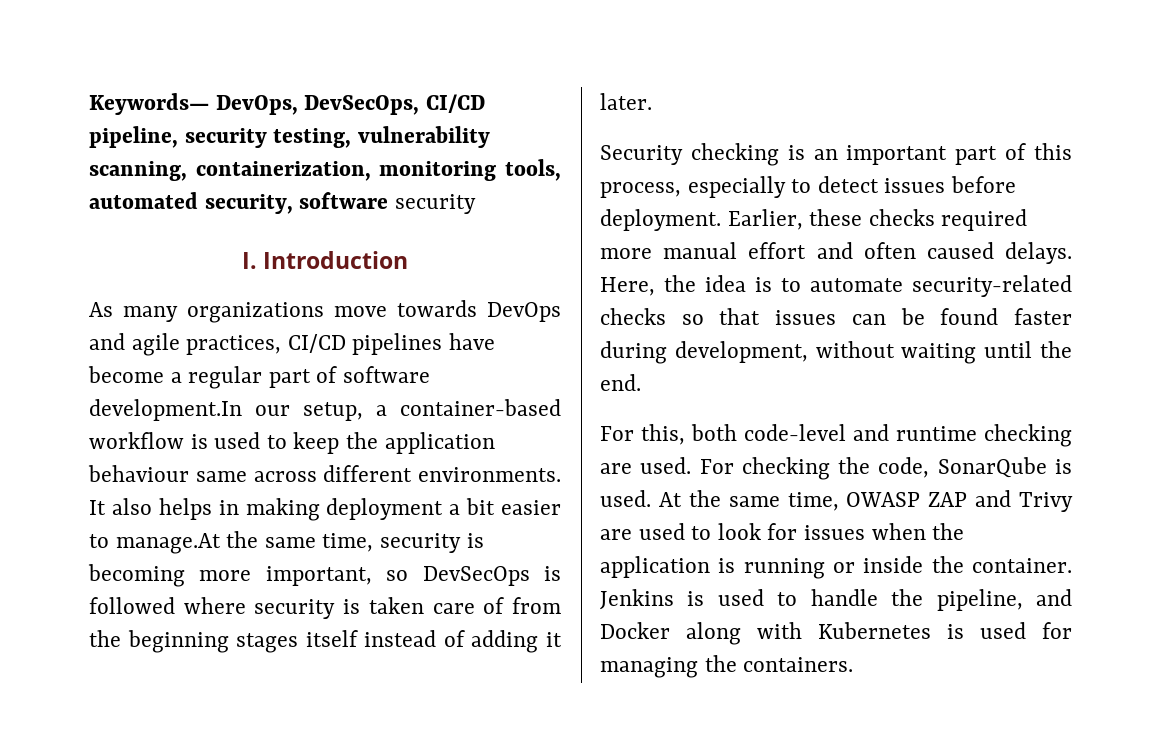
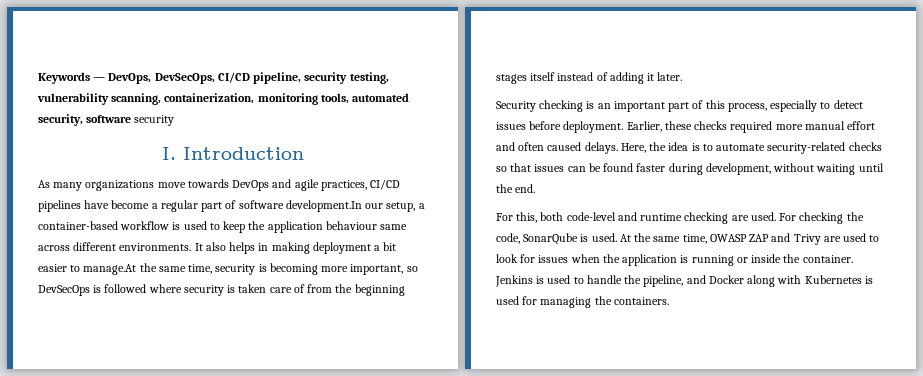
- Keywords— DevOps, DevSecOps, CI/CD pipeline, security testing, vulnerability scanning, containerization, monitoring tools, automated security, software security
+ Keywords — DevOps, DevSecOps, CI/CD pipeline, security testing, vulnerability scanning, containerization, monitoring tools, automated security, software security

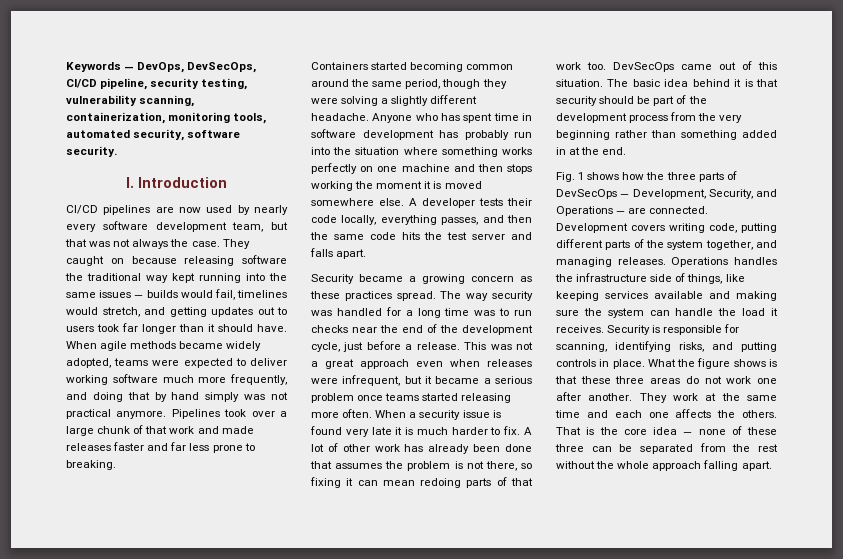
- Keywords — DevOps, DevSecOps, CI/CD pipeline, security testing, vulnerability scanning, containerization, monitoring tools, automated security, software security
+ Keywords — DevOps, DevSecOps, CI/CD pipeline, security testing, vulnerability scanning, containerization, monitoring tools, automated security, software security.
- As many organizations move towards DevOps and agile practices, CI/CD pipelines have become a regular part of software development.In our setup, a container-based workflow is used to keep the application behaviour same across different environments. It also helps in making deployment a bit easier to manage.At the same time, security is becoming more important, so DevSecOps is followed where security is taken care of from the beginning stages itself instead of adding it later.
- Security checking is an important part of this process, especially to detect issues before deployment. Earlier, these checks required more manual effort and often caused delays. Here, the idea is to automate security-related checks so that issues can be found faster during development, without waiting until the end.
- For this, both code-level and runtime checking are used. For checking the code, SonarQube is used. At the same time, OWASP ZAP and Trivy are used to look for issues when the application is running or inside the container. Jenkins is used to handle the pipeline, and Docker along with Kubernetes is used for managing the containers.
+ CI/CD pipelines are now used by nearly every software development team, but that was not always the case. They caught on because releasing software the traditional way kept running into the same issues — builds would fail, timelines would stretch, and getting updates out to users took far longer than it should have. When agile methods became widely adopted, teams were expected to deliver working software much more frequently, and doing that by hand simply was not practical anymore. Pipelines took over a large chunk of that work and made releases faster and far less prone to breaking.
+ Containers started becoming common around the same period, though they were solving a slightly different headache. Anyone who has spent time in software development has probably run into the situation where something works perfectly on one machine and then stops working the moment it is moved somewhere else. A developer tests their code locally, everything passes, and then the same code hits the test server and falls apart.
+ Security became a growing concern as these practices spread. The way security was handled for a long time was to run checks near the end of the development cycle, just before a release. This was not a great approach even when releases were infrequent, but it became a serious problem once teams started releasing more often. When a security issue is found very late it is much harder to fix. A lot of other work has already been done that assumes the problem is not there, so fixing it can mean redoing parts of that work too. DevSecOps came out of this situation. The basic idea behind it is that security should be part of the development process from the very beginning rather than something added in at the end.
+ Fig. 1 shows how the three parts of DevSecOps — Development, Security, and Operations — are connected. Development covers writing code, putting different parts of the system together, and managing releases. Operations handles the infrastructure side of things, like keeping services available and making sure the system can handle the load it receives. Security is responsible for scanning, identifying risks, and putting controls in place. What the figure shows is that these three areas do not work one after another. They work at the same time and each one affects the others. That is the core idea — none of these three can be separated from the rest without the whole approach falling apart.

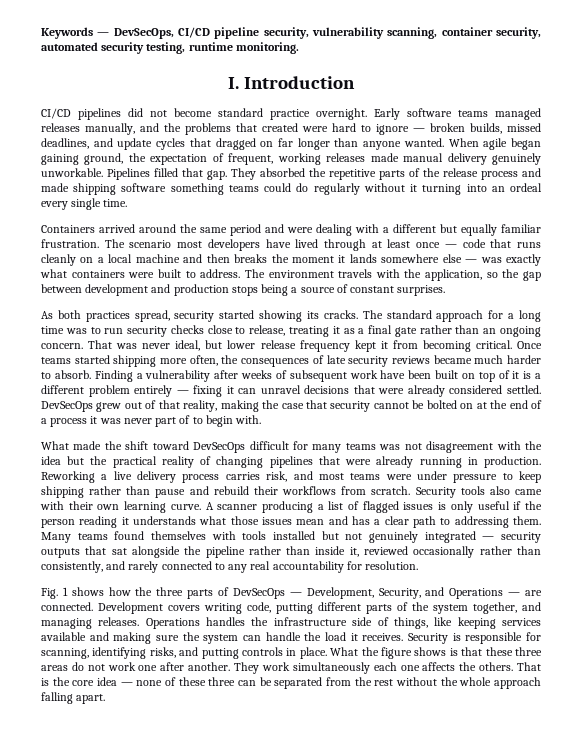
- Keywords — DevOps, DevSecOps, CI/CD pipeline, security testing, vulnerability scanning, containerization, monitoring tools, automated security, software security.
+ Keywords — DevSecOps, CI/CD pipeline security, vulnerability scanning, container security, automated security testing, runtime monitoring.
  I. Introduction
- CI/CD pipelines are now used by nearly every software development team, but that was not always the case. They caught on because releasing software the traditional way kept running into the same issues — builds would fail, timelines would stretch, and getting updates out to users took far longer than it should have. When agile methods became widely adopted, teams were expected to deliver working software much more frequently, and doing that by hand simply was not practical anymore. Pipelines took over a large chunk of that work and made releases faster and far less prone to breaking.
- Containers started becoming common around the same period, though they were solving a slightly different headache. Anyone who has spent time in software development has probably run into the situation where something works perfectly on one machine and then stops working the moment it is moved somewhere else. A developer tests their code locally, everything passes, and then the same code hits the test server and falls apart.
- Security became a growing concern as these practices spread. The way security was handled for a long time was to run checks near the end of the development cycle, just before a release. This was not a great approach even when releases were infrequent, but it became a serious problem once teams started releasing more often. When a security issue is found very late it is much harder to fix. A lot of other work has already been done that assumes the problem is not there, so fixing it can mean redoing parts of that work too. DevSecOps came out of this situation. The basic idea behind it is that security should be part of the development process from the very beginning rather than something added in at the end.
+ CI/CD pipelines did not become standard practice overnight. Early software teams managed releases manually, and the problems that created were hard to ignore — broken builds, missed deadlines, and update cycles that dragged on far longer than anyone wanted. When agile began gaining ground, the expectation of frequent, working releases made manual delivery genuinely unworkable. Pipelines filled that gap. They absorbed the repetitive parts of the release process and made shipping software something teams could do regularly without it turning into an ordeal every single time.
+ Containers arrived around the same period and were dealing with a different but equally familiar frustration. The scenario most developers have lived through at least once — code that runs cleanly on a local machine and then breaks the moment it lands somewhere else — was exactly what containers were built to address. The environment travels with the application, so the gap between development and production stops being a source of constant surprises.
+ As both practices spread, security started showing its cracks. The standard approach for a long time was to run security checks close to release, treating it as a final gate rather than an ongoing concern. That was never ideal, but lower release frequency kept it from becoming critical. Once teams started shipping more often, the consequences of late security reviews became much harder to absorb. Finding a vulnerability after weeks of subsequent work have been built on top of it is a different problem entirely — fixing it can unravel decisions that were already considered settled. DevSecOps grew out of that reality, making the case that security cannot be bolted on at the end of a process it was never part of to begin with.
+ What made the shift toward DevSecOps difficult for many teams was not disagreement with the idea but the practical reality of changing pipelines that were already running in production. Reworking a live delivery process carries risk, and most teams were under pressure to keep shipping rather than pause and rebuild their workflows from scratch. Security tools also came with their own learning curve. A scanner producing a list of flagged issues is only useful if the person reading it understands what those issues mean and has a clear path to addressing them. Many teams found themselves with tools installed but not genuinely integrated — security outputs that sat alongside the pipeline rather than inside it, reviewed occasionally rather than consistently, and rarely connected to any real accountability for resolution.
- They work at the same time and each one affects the others.
+ They work simultaneously each one affects the others.

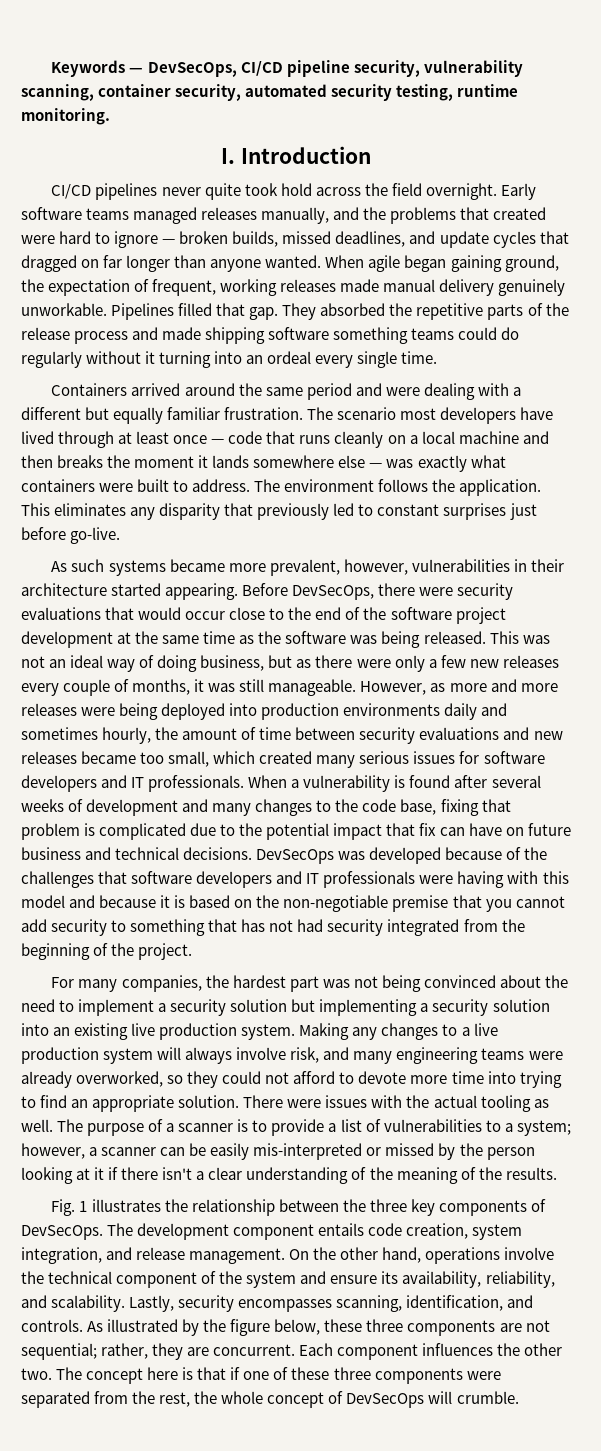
- CI/CD pipelines did not become standard practice overnight.
+ CI/CD pipelines never quite took hold across the field overnight.
- The environment travels with the application, so the gap between development and production stops being a source of constant surprises.
- As both practices spread, security started showing its cracks. The standard approach for a long time was to run security checks close to release, treating it as a final gate rather than an ongoing concern. That was never ideal, but lower release frequency kept it from becoming critical. Once teams started shipping more often, the consequences of late security reviews became much harder to absorb. Finding a vulnerability after weeks of subsequent work have been built on top of it is a different problem entirely — fixing it can unravel decisions that were already considered settled. DevSecOps grew out of that reality, making the case that security cannot be bolted on at the end of a process it was never part of to begin with.
- What made the shift toward DevSecOps difficult for many teams was not disagreement with the idea but the practical reality of changing pipelines that were already running in production. Reworking a live delivery process carries risk, and most teams were under pressure to keep shipping rather than pause and rebuild their workflows from scratch. Security tools also came with their own learning curve. A scanner producing a list of flagged issues is only useful if the person reading it understands what those issues mean and has a clear path to addressing them. Many teams found themselves with tools installed but not genuinely integrated — security outputs that sat alongside the pipeline rather than inside it, reviewed occasionally rather than consistently, and rarely connected to any real accountability for resolution.
- Fig. 1 shows how the three parts of DevSecOps — Development, Security, and Operations — are connected. Development covers writing code, putting different parts of the system together, and managing releases. Operations handles the infrastructure side of things, like keeping services available and making sure the system can handle the load it receives. Security is responsible for scanning, identifying risks, and putting controls in place. What the figure shows is that these three areas do not work one after another. They work simultaneously each one affects the others. That is the core idea — none of these three can be separated from the rest without the whole approach falling apart.
+ The environment follows the application. This eliminates any disparity that previously led to constant surprises just before go-live.
+ As such systems became more prevalent, however, vulnerabilities in their architecture started appearing. Before DevSecOps, there were security evaluations that would occur close to the end of the software project development at the same time as the software was being released. This was not an ideal way of doing business, but as there were only a few new releases every couple of months, it was still manageable. However, as more and more releases were being deployed into production environments daily and sometimes hourly, the amount of time between security evaluations and new releases became too small, which created many serious issues for software developers and IT professionals. When a vulnerability is found after several weeks of development and many changes to the code base, fixing that problem is complicated due to the potential impact that fix can have on future business and technical decisions. DevSecOps was developed because of the challenges that software developers and IT professionals were having with this model and because it is based on the non-negotiable premise that you cannot add security to something that has not had security integrated from the beginning of the project.
+ For many companies, the hardest part was not being convinced about the need to implement a security solution but implementing a security solution into an existing live production system. Making any changes to a live production system will always involve risk, and many engineering teams were already overworked, so they could not afford to devote more time into trying to find an appropriate solution. There were issues with the actual tooling as well. The purpose of a scanner is to provide a list of vulnerabilities to a system; however, a scanner can be easily mis-interpreted or missed by the person looking at it if there isn't a clear understanding of the meaning of the results.
+ Fig. 1 illustrates the relationship between the three key components of DevSecOps. The development component entails code creation, system integration, and release management. On the other hand, operations involve the technical component of the system and ensure its availability, reliability, and scalability. Lastly, security encompasses scanning, identification, and controls. As illustrated by the figure below, these three components are not sequential; rather, they are concurrent. Each component influences the other two. The concept here is that if one of these three components were separated from the rest, the whole concept of DevSecOps will crumble.

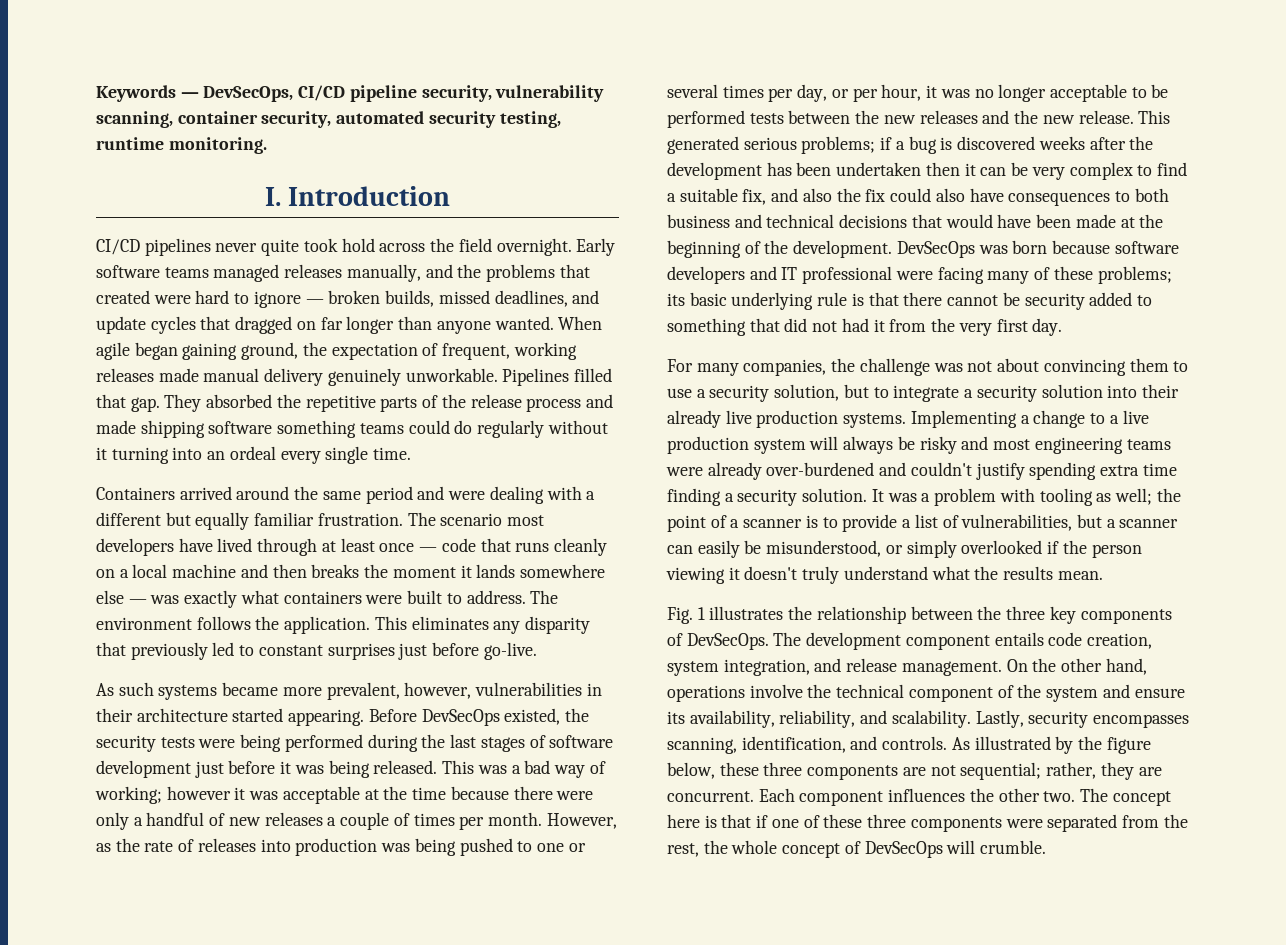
- Before DevSecOps, there were security evaluations that would occur close to the end of the software project development at the same time as the software was being released.
+ Before DevSecOps existed, the security tests were being performed during the last stages of software development just before it was being released.
- This was not an ideal way of doing business, but as there were only a few new releases every couple of months, it was still manageable. However, as more and more releases were being deployed into production environments daily and sometimes hourly, the amount of time between security evaluations and new releases became too small, which created many serious issues for software developers and IT professionals. When a vulnerability is found after several weeks of development and many changes to the code base, fixing that problem is complicated due to the potential impact that fix can have on future business and technical decisions. DevSecOps was developed because of the challenges that software developers and IT professionals were having with this model and because it is based on the non-negotiable premise that you cannot add security to something that has not had security integrated from the beginning of the project.
- For many companies, the hardest part was not being convinced about the need to implement a security solution but implementing a security solution into an existing live production system. Making any changes to a live production system will always involve risk, and many engineering teams were already overworked, so they could not afford to devote more time into trying to find an appropriate solution. There were issues with the actual tooling as well. The purpose of a scanner is to provide a list of vulnerabilities to a system; however, a scanner can be easily mis-interpreted or missed by the person looking at it if there isn't a clear understanding of the meaning of the results.
+ This was a bad way of working; however it was acceptable at the time because there were only a handful of new releases a couple of times per month. However, as the rate of releases into production was being pushed to one or several times per day, or per hour, it was no longer acceptable to be performed tests between the new releases and the new release. This generated serious problems; if a bug is discovered weeks after the development has been undertaken then it can be very complex to find a suitable fix, and also the fix could also have consequences to both business and technical decisions that would have been made at the beginning of the development. DevSecOps was born because software developers and IT professional were facing many of these problems; its basic underlying rule is that there cannot be security added to something that did not had it from the very first day.
+ For many companies, the challenge was not about convincing them to use a security solution, but to integrate a security solution into their already live production systems. Implementing a change to a live production system will always be risky and most engineering teams were already over-burdened and couldn't justify spending extra time finding a security solution. It was a problem with tooling as well; the point of a scanner is to provide a list of vulnerabilities, but a scanner can easily be misunderstood, or simply overlooked if the person viewing it doesn't truly understand what the results mean.

